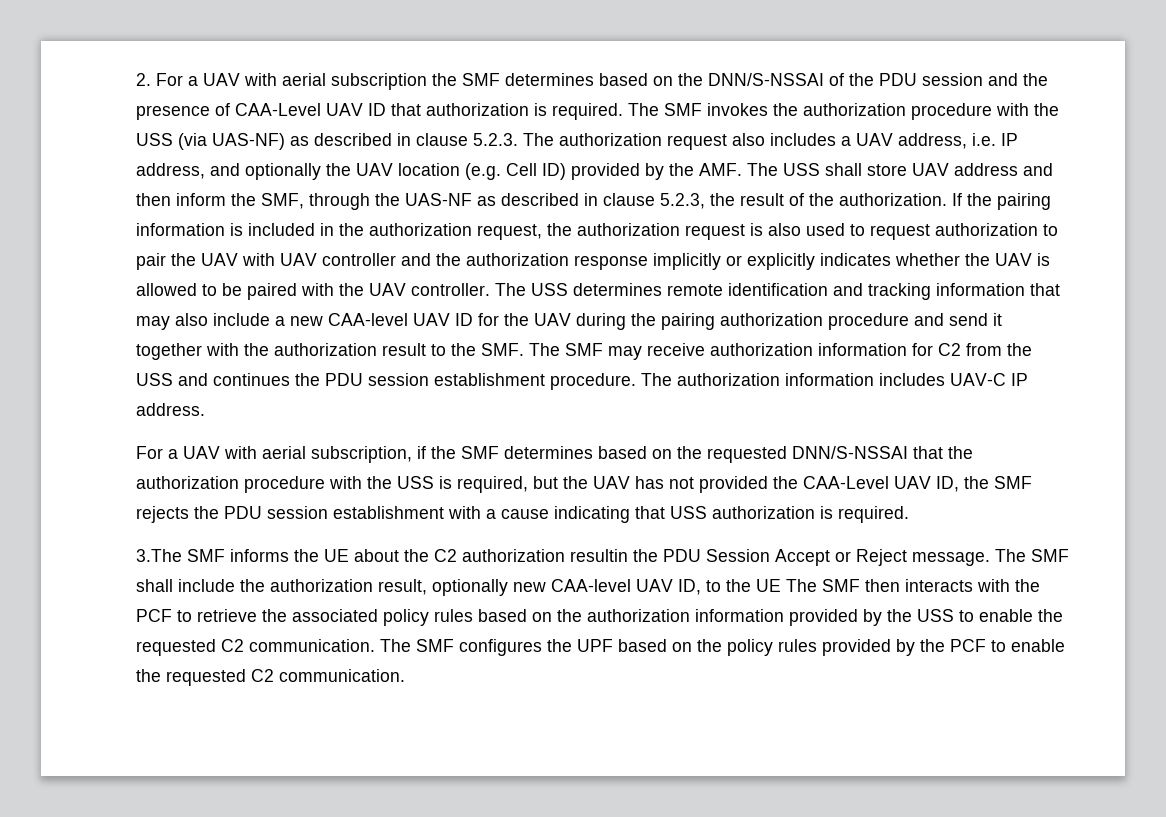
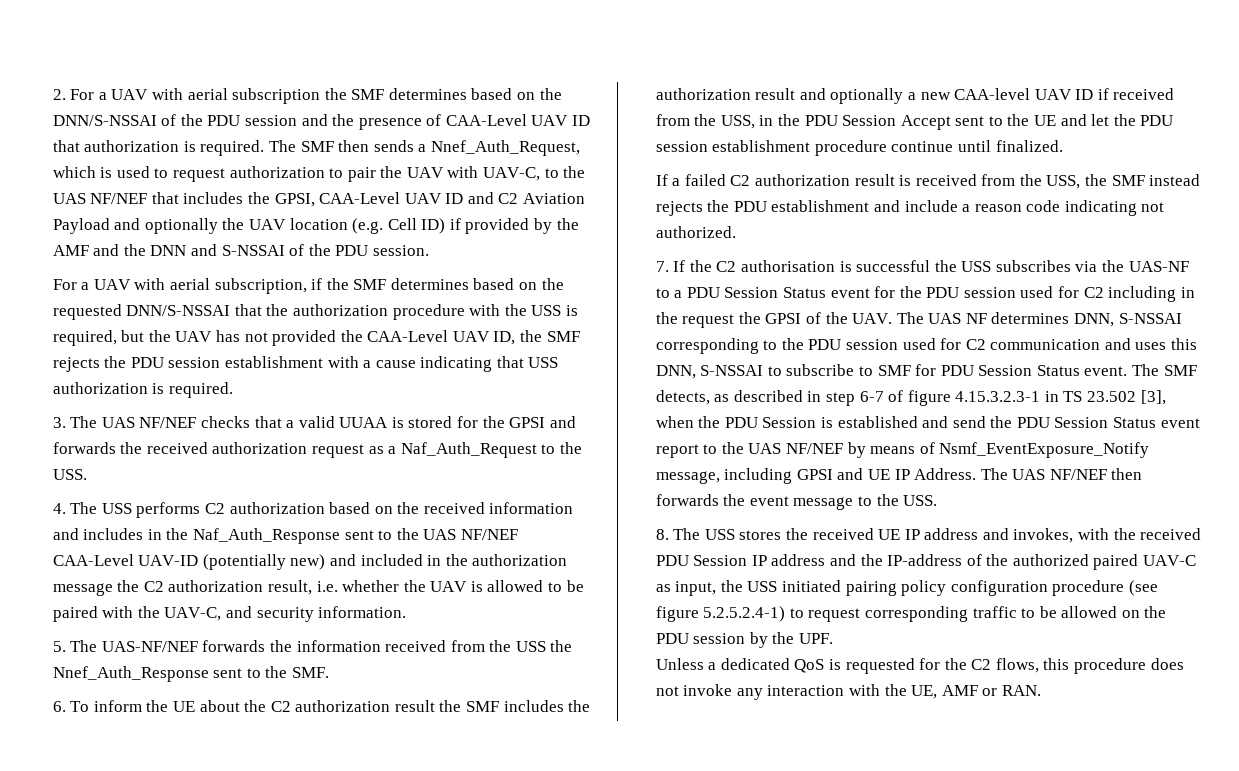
- The SMF invokes the authorization procedure with the USS (via UAS-NF) as described in clause 5.2.3. The authorization request also includes a UAV address, i.e. IP address, and optionally the UAV location (e.g. Cell ID) provided by the AMF. The USS shall store UAV address and then inform the SMF, through the UAS-NF as described in clause 5.2.3, the result of the authorization. If the pairing information is included in the authorization request, the authorization request is also used to request authorization to pair the UAV with UAV controller and the authorization response implicitly or explicitly indicates whether the UAV is allowed to be paired with the UAV controller. The USS determines remote identification and tracking information that may also include a new CAA-level UAV ID for the UAV during the pairing authorization procedure and send it together with the authorization result to the SMF. The SMF may receive authorization information for C2 from the USS and continues the PDU session establishment procedure. The authorization information includes UAV-C IP address.
+ The SMF then sends a Nnef_Auth_Request, which is used to request authorization to pair the UAV with UAV-C, to the UAS NF/NEF that includes the GPSI, CAA-Level UAV ID and C2 Aviation Payload and optionally the UAV location (e.g. Cell ID) if provided by the AMF and the DNN and S-NSSAI of the PDU session.
- 3.The SMF informs the UE about the C2 authorization resultin the PDU Session Accept or Reject message. The SMF shall include the authorization result, optionally new CAA-level UAV ID, to the UE The SMF then interacts with the PCF to retrieve the associated policy rules based on the authorization information provided by the USS to enable the requested C2 communication. The SMF configures the UPF based on the policy rules provided by the PCF to enable the requested C2 communication.
+ 3. The UAS NF/NEF checks that a valid UUAA is stored for the GPSI and forwards the received authorization request as a Naf_Auth_Request to the USS.
+ 4. The USS performs C2 authorization based on the received information and includes in the Naf_Auth_Response sent to the UAS NF/NEF CAA-Level UAV-ID (potentially new) and included in the authorization message the C2 authorization result, i.e. whether the UAV is allowed to be paired with the UAV-C, and security information.
+ 5. The UAS-NF/NEF forwards the information received from the USS the Nnef_Auth_Response sent to the SMF.
+ 6. To inform the UE about the C2 authorization result the SMF includes the authorization result and optionally a new CAA-level UAV ID if received from the USS, in the PDU Session Accept sent to the UE and let the PDU session establishment procedure continue until finalized.
+ If a failed C2 authorization result is received from the USS, the SMF instead rejects the PDU establishment and include a reason code indicating not authorized.
+ 7. If the C2 authorisation is successful the USS subscribes via the UAS-NF to a PDU Session Status event for the PDU session used for C2 including in the request the GPSI of the UAV. The UAS NF determines DNN, S-NSSAI corresponding to the PDU session used for C2 communication and uses this DNN, S-NSSAI to subscribe to SMF for PDU Session Status event. The SMF detects, as described in step 6-7 of figure 4.15.3.2.3-1 in TS 23.502 [3], when the PDU Session is established and send the PDU Session Status event report to the UAS NF/NEF by means of Nsmf_EventExposure_Notify message, including GPSI and UE IP Address. The UAS NF/NEF then forwards the event message to the USS.
+ 8. The USS stores the received UE IP address and invokes, with the received PDU Session IP address and the IP-address of the authorized paired UAV-C as input, the USS initiated pairing policy configuration procedure (see figure 5.2.5.2.4-1) to request corresponding traffic to be allowed on the PDU session by the UPF.
+ Unless a dedicated QoS is requested for the C2 flows, this procedure does not invoke any interaction with the UE, AMF or RAN.

